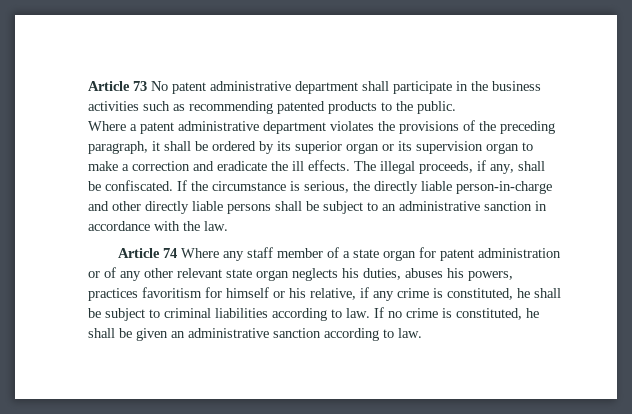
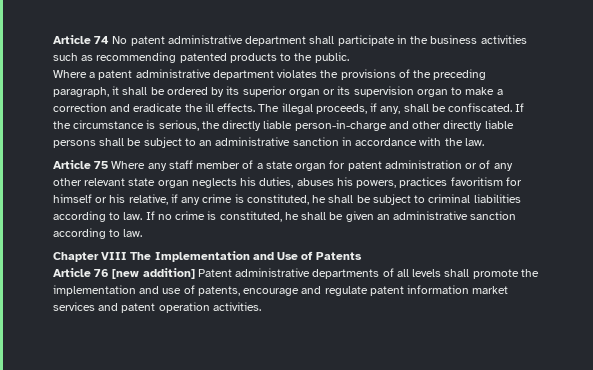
- Article 73 No patent administrative department shall participate in the business activities such as recommending patented products to the public.
+ Article 74 No patent administrative department shall participate in the business activities such as recommending patented products to the public.
- Article 74 Where any staff member of a state organ for patent administration or of any other relevant state organ neglects his duties, abuses his powers, practices favoritism for himself or his relative, if any crime is constituted, he shall be subject to criminal liabilities according to law.
+ Article 75 Where any staff member of a state organ for patent administration or of any other relevant state organ neglects his duties, abuses his powers, practices favoritism for himself or his relative, if any crime is constituted, he shall be subject to criminal liabilities according to law.
+ Chapter VIII The Implementation and Use of Patents
+ Article 76 [new addition] Patent administrative departments of all levels shall promote the implementation and use of patents, encourage and regulate patent information market services and patent operation activities.

